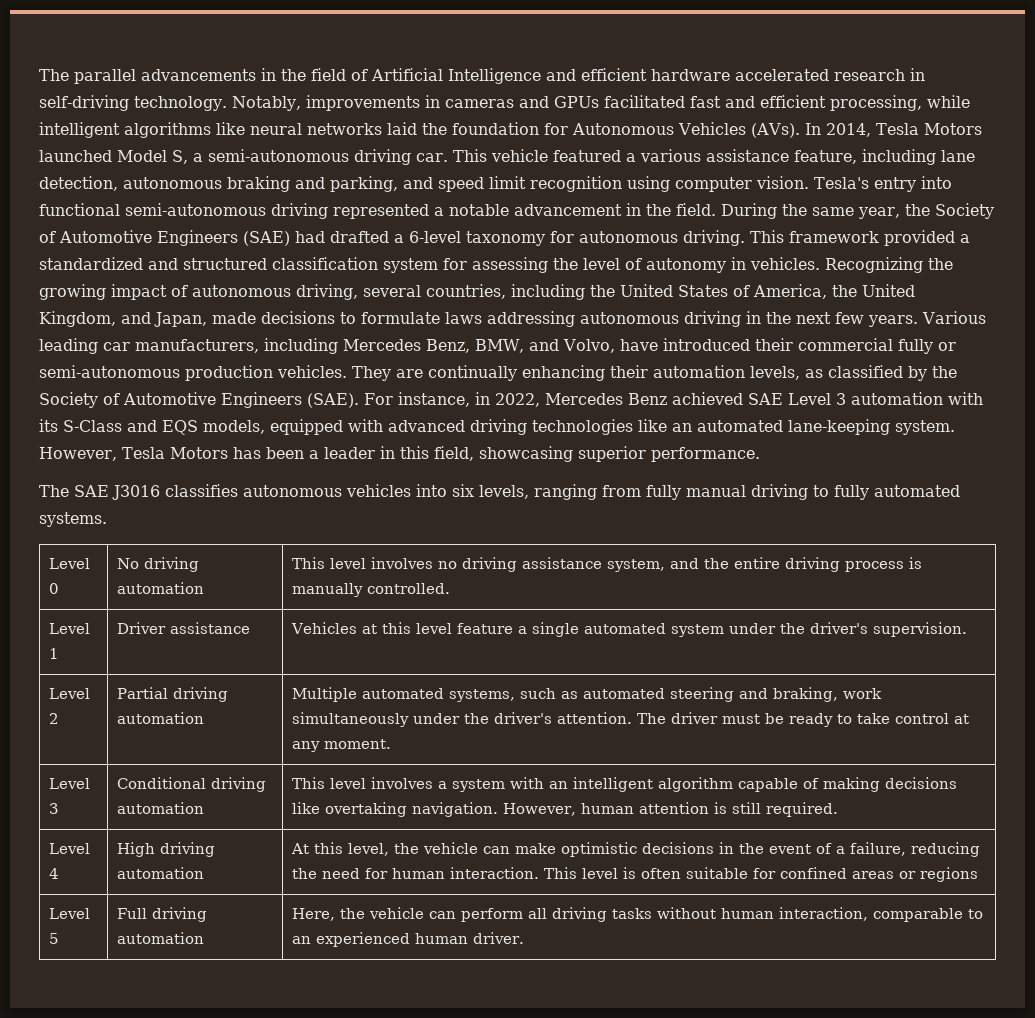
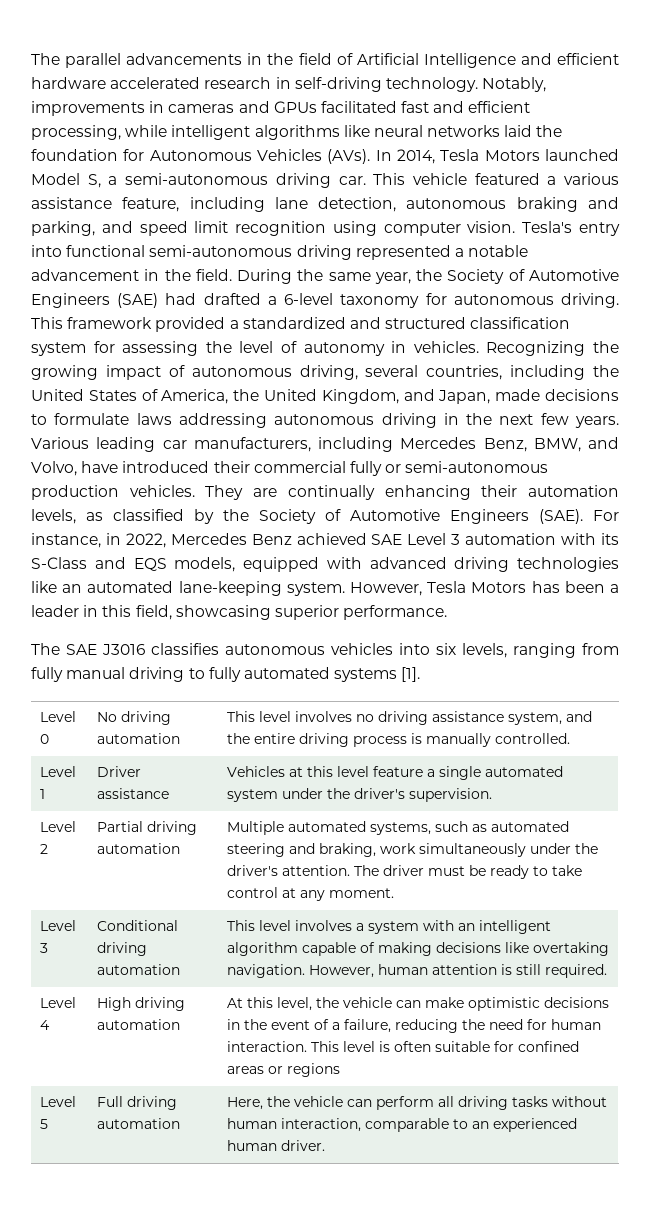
- The SAE J3016 classifies autonomous vehicles into six levels, ranging from fully manual driving to fully automated systems.
+ The SAE J3016 classifies autonomous vehicles into six levels, ranging from fully manual driving to fully automated systems [1].

